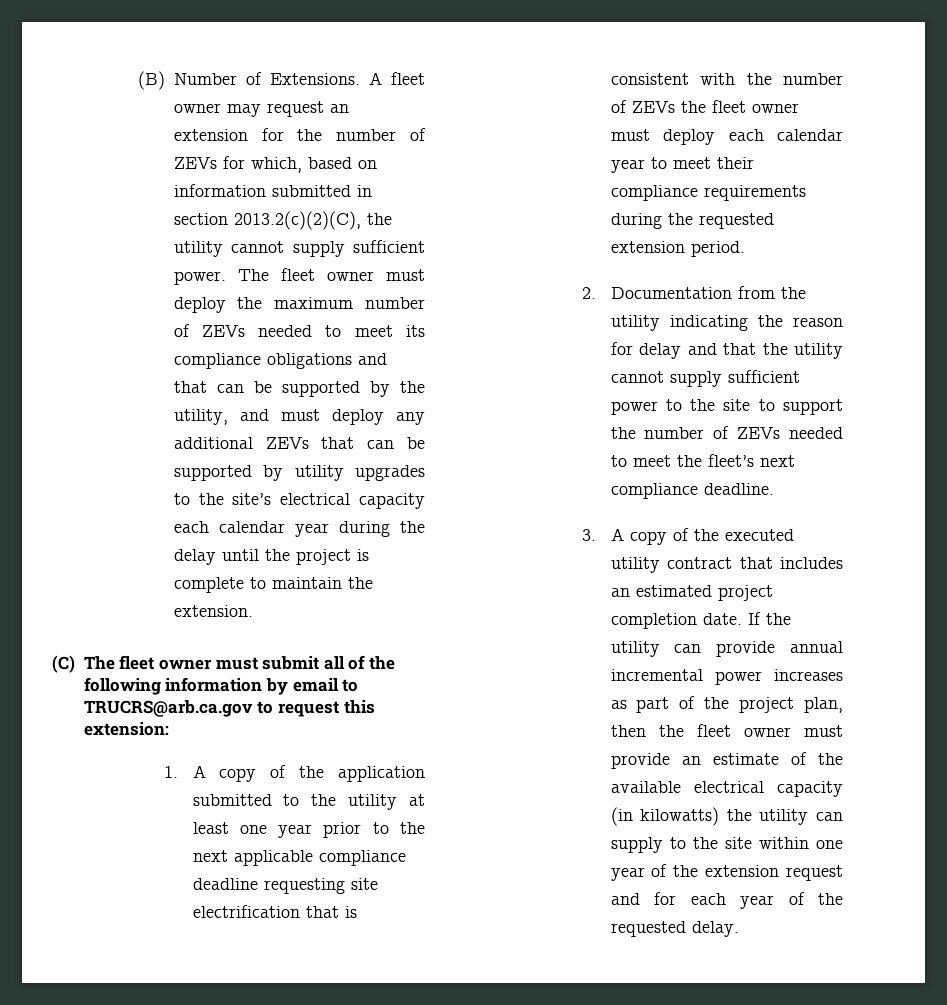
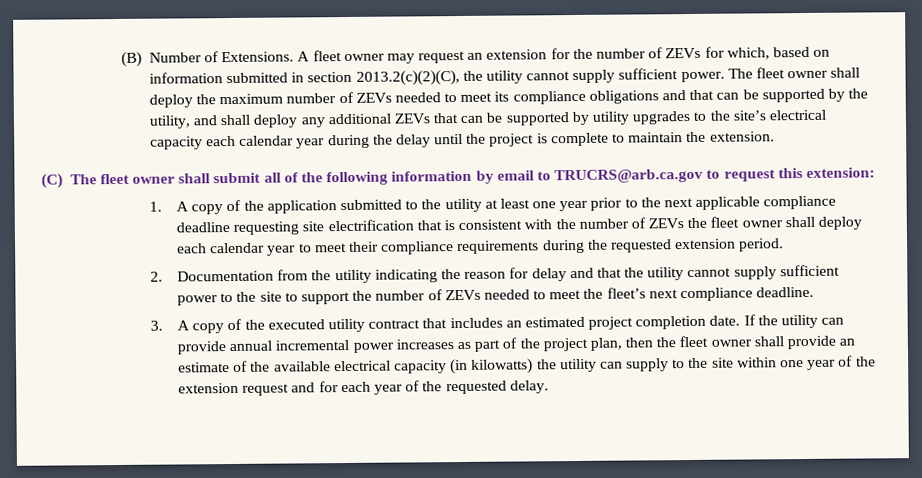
- The fleet owner must deploy the maximum number of ZEVs needed to meet its compliance obligations and that can be supported by the utility, and must deploy any additional ZEVs that can be supported by utility upgrades to the site’s electrical capacity each calendar year during the delay until the project is complete to maintain the extension.
+ The fleet owner shall deploy the maximum number of ZEVs needed to meet its compliance obligations and that can be supported by the utility, and shall deploy any additional ZEVs that can be supported by utility upgrades to the site’s electrical capacity each calendar year during the delay until the project is complete to maintain the extension.
- (C) The fleet owner must submit all of the following information by email to TRUCRS@arb.ca.gov to request this extension:
+ (C) The fleet owner shall submit all of the following information by email to TRUCRS@arb.ca.gov to request this extension:
- 1. A copy of the application submitted to the utility at least one year prior to the next applicable compliance deadline requesting site electrification that is consistent with the number of ZEVs the fleet owner must deploy each calendar year to meet their compliance requirements during the requested extension period.
+ 1. A copy of the application submitted to the utility at least one year prior to the next applicable compliance deadline requesting site electrification that is consistent with the number of ZEVs the fleet owner shall deploy each calendar year to meet their compliance requirements during the requested extension period.
- If the utility can provide annual incremental power increases as part of the project plan, then the fleet owner must provide an estimate of the available electrical capacity (in kilowatts) the utility can supply to the site within one year of the extension request and for each year of the requested delay.
+ If the utility can provide annual incremental power increases as part of the project plan, then the fleet owner shall provide an estimate of the available electrical capacity (in kilowatts) the utility can supply to the site within one year of the extension request and for each year of the requested delay.

